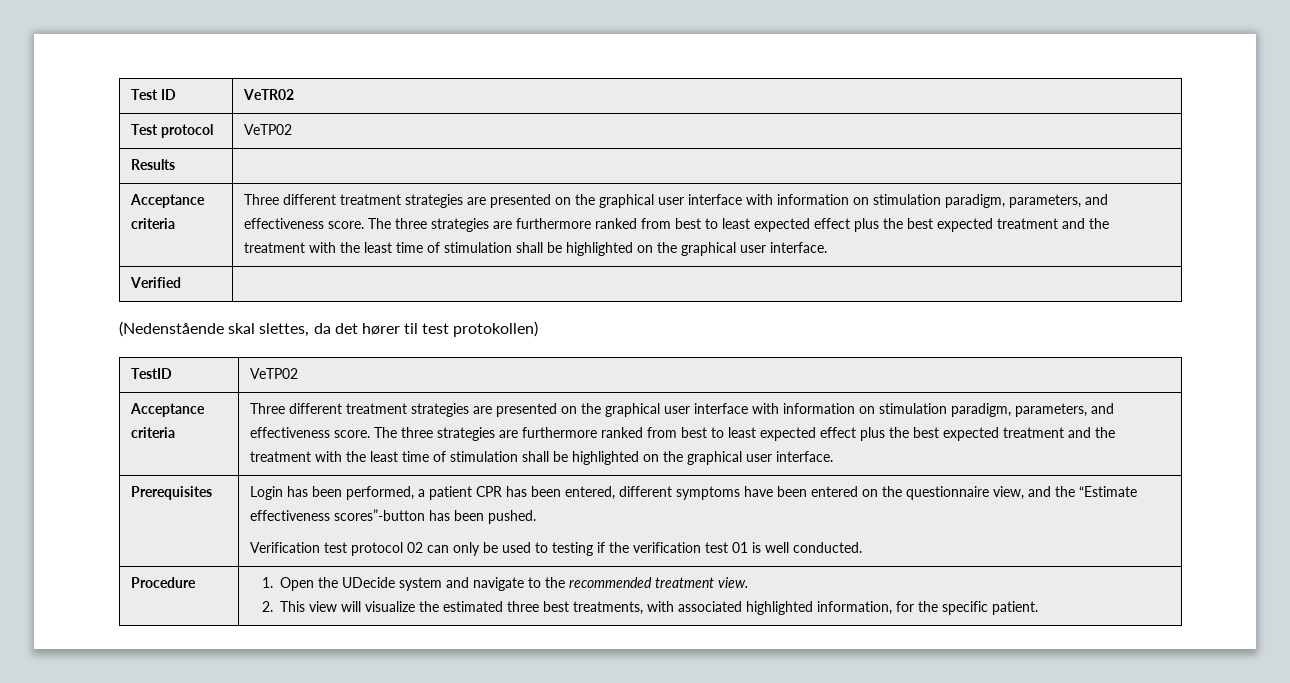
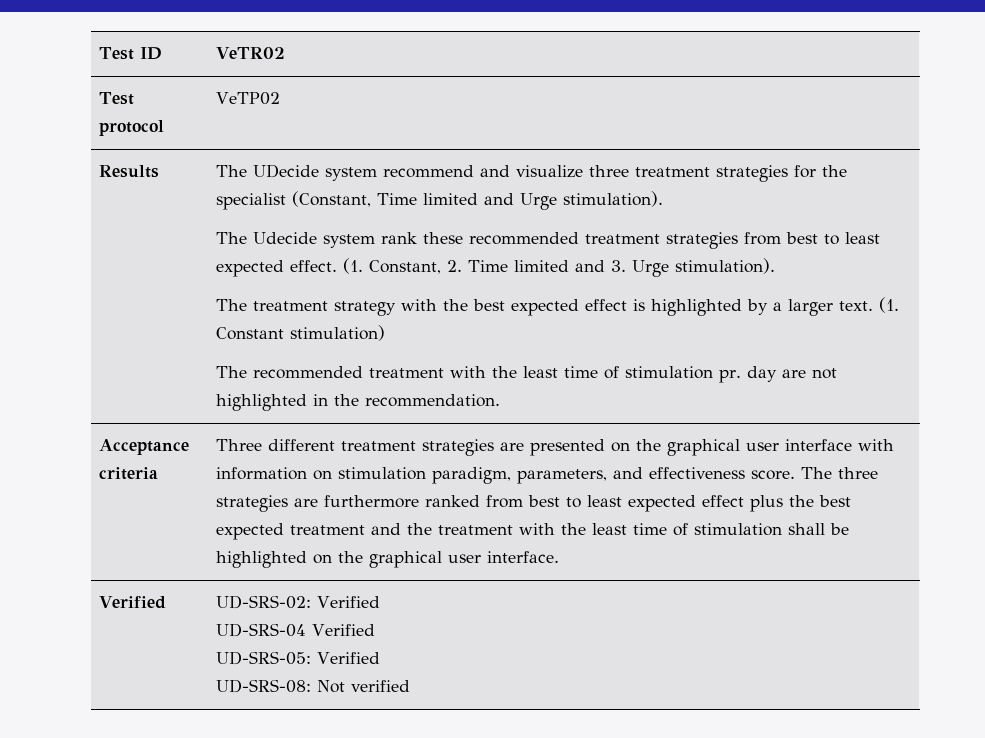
+ The UDecide system recommend and visualize three treatment strategies for the specialist (Constant, Time limited and Urge stimulation).
+ The Udecide system rank these recommended treatment strategies from best to least expected effect. (1. Constant, 2. Time limited and 3. Urge stimulation).
+ The treatment strategy with the best expected effect is highlighted by a larger text. (1. Constant stimulation)
+ The recommended treatment with the least time of stimulation pr. day are not highlighted in the recommendation.
- Verified |
- (Nedenstående skal slettes, da det hører til test protokollen)
- TestID | VeTP02
- Acceptance criteria | Three different treatment strategies are presented on the graphical user interface with information on stimulation paradigm, parameters, and effectiveness score. The three strategies are furthermore ranked from best to least expected effect plus the best expected treatment and the treatment with the least time of stimulation shall be highlighted on the graphical user interface.
- Prerequisites | Login has been performed, a patient CPR has been entered, different symptoms have been entered on the questionnaire view, and the “Estimate effectiveness scores”-button has been pushed.
- Verification test protocol 02 can only be used to testing if the verification test 01 is well conducted.
- Procedure | 1. Open the UDecide system and navigate to the recommended treatment view.
- 2. This view will visualize the estimated three best treatments, with associated highlighted information, for the specific patient.
+ Verified | UD-SRS-02: Verified
+ UD-SRS-04 Verified
+ UD-SRS-05: Verified
+ UD-SRS-08: Not verified

